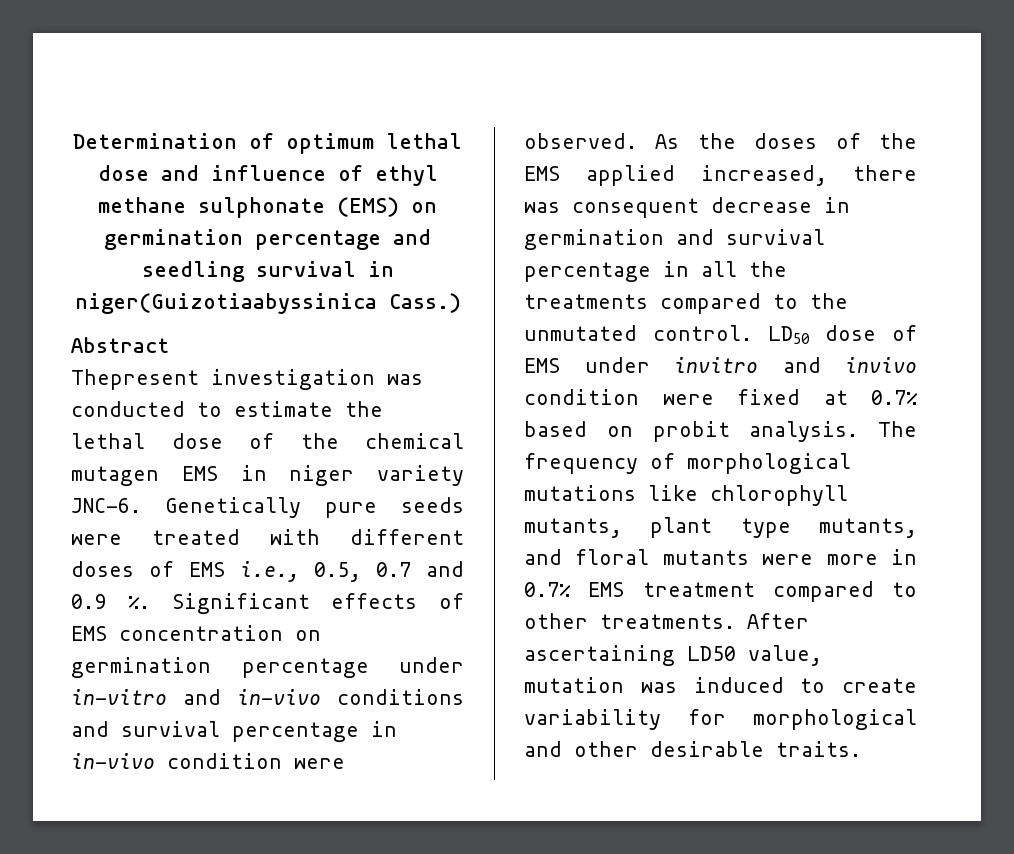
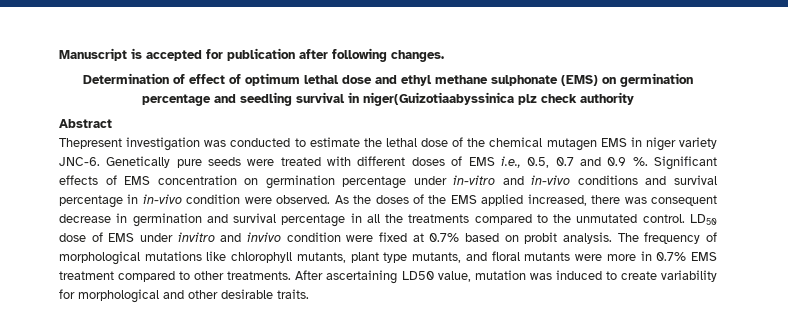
- Determination of optimum lethal dose and influence of ethyl methane sulphonate (EMS) on germination percentage and seedling survival in niger(Guizotiaabyssinica Cass.)
+ Manuscript is accepted for publication after following changes.
+ Determination of effect of optimum lethal dose and ethyl methane sulphonate (EMS) on germination percentage and seedling survival in niger(Guizotiaabyssinica plz check authority

